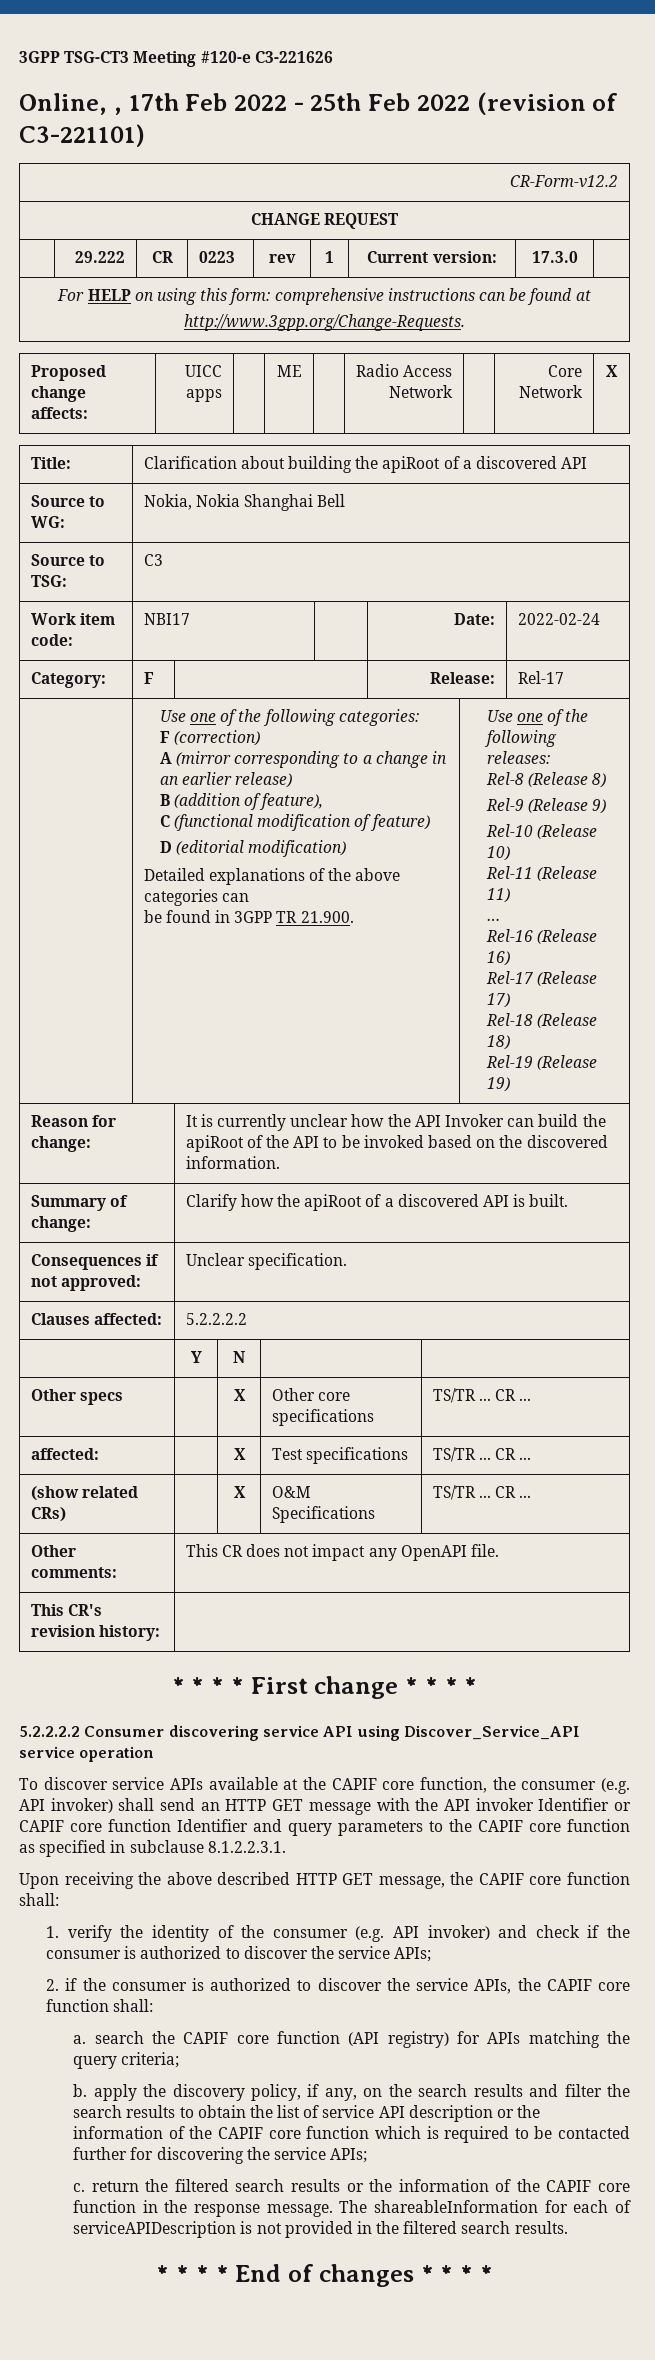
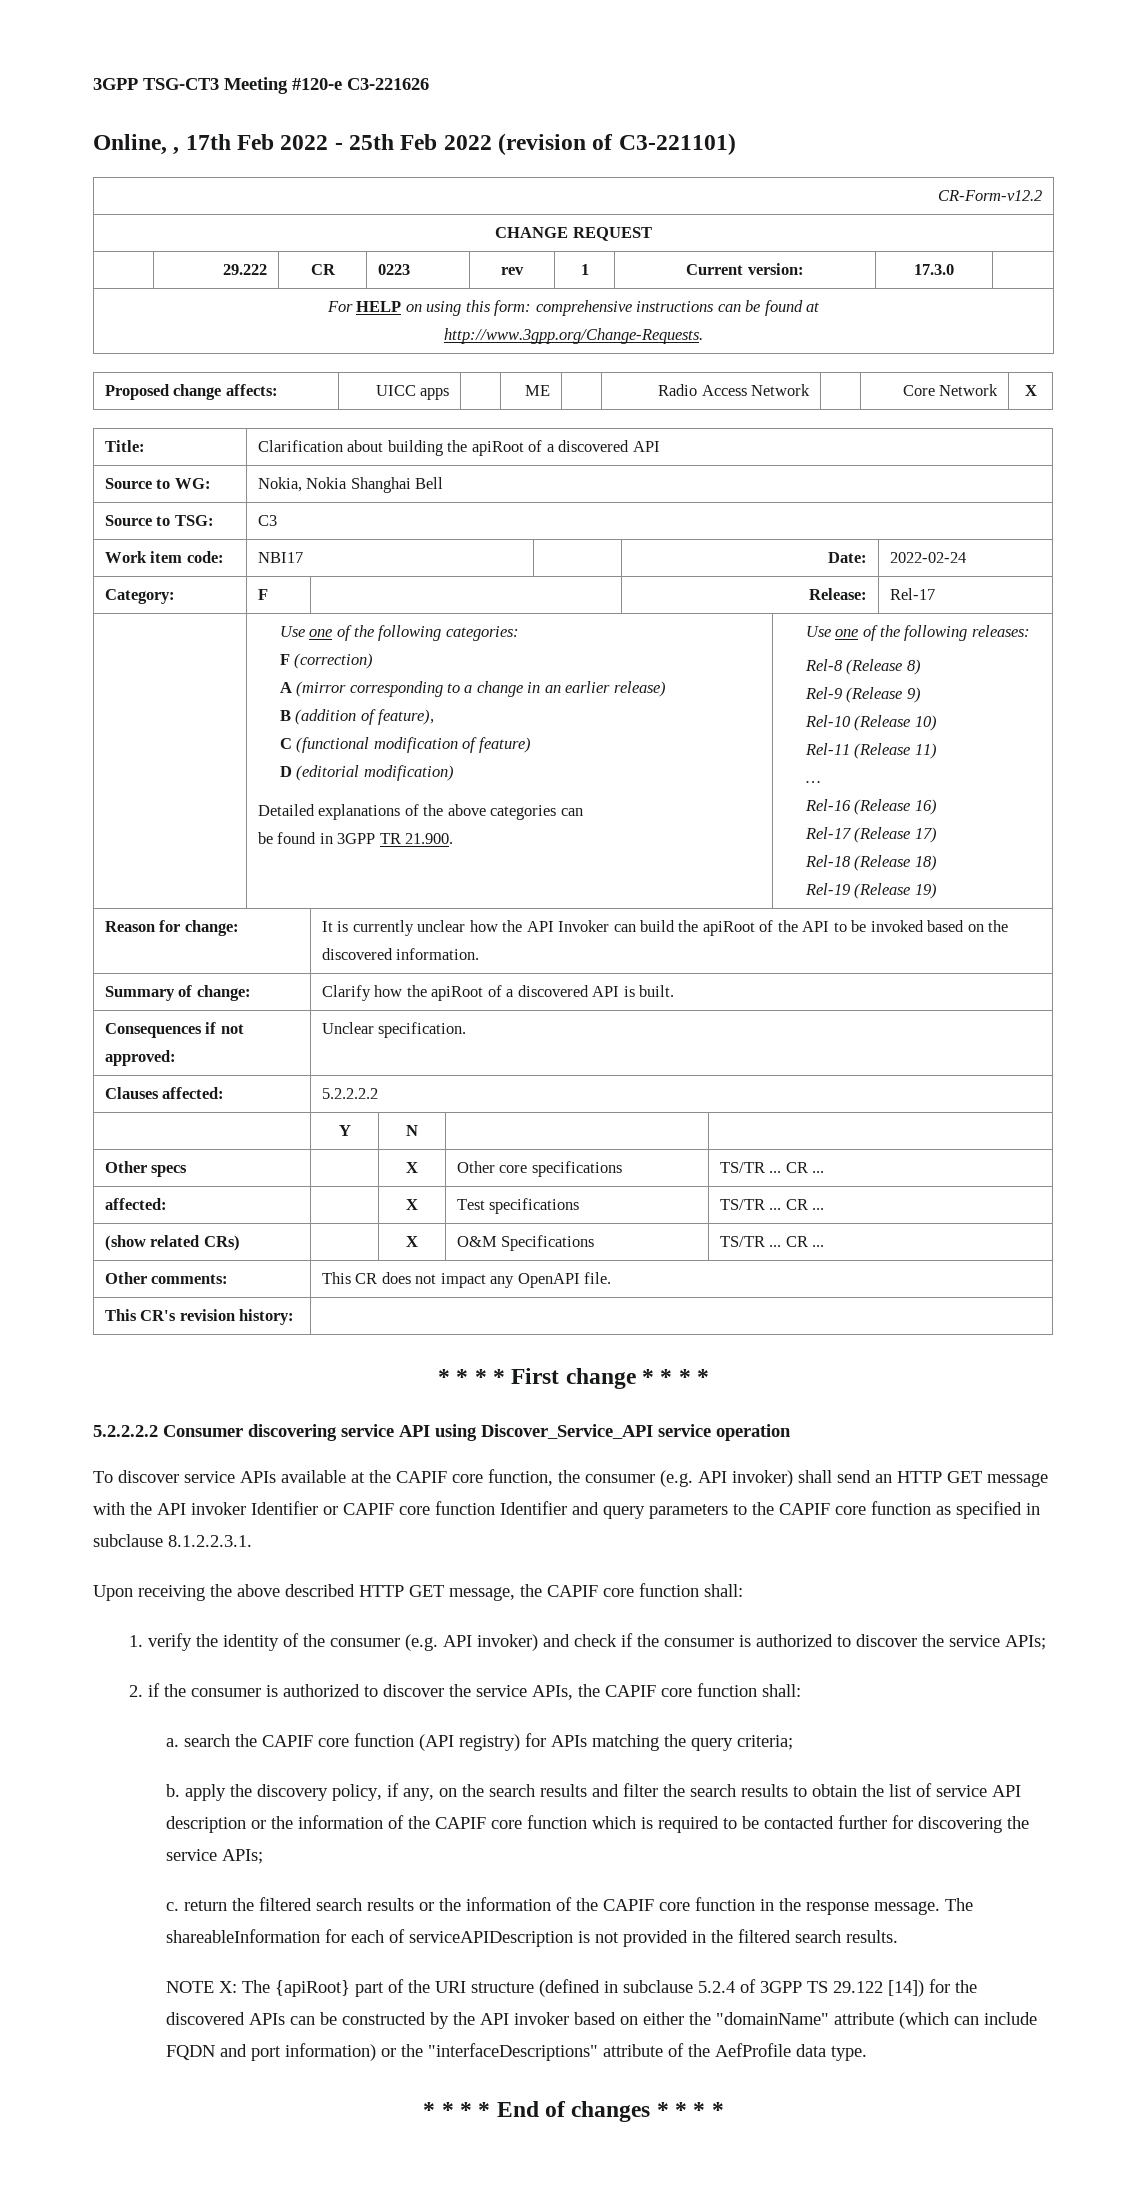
+ NOTE X: The {apiRoot} part of the URI structure (defined in subclause 5.2.4 of 3GPP TS 29.122 [14]) for the discovered APIs can be constructed by the API invoker based on either the "domainName" attribute (which can include FQDN and port information) or the "interfaceDescriptions" attribute of the AefProfile data type.

